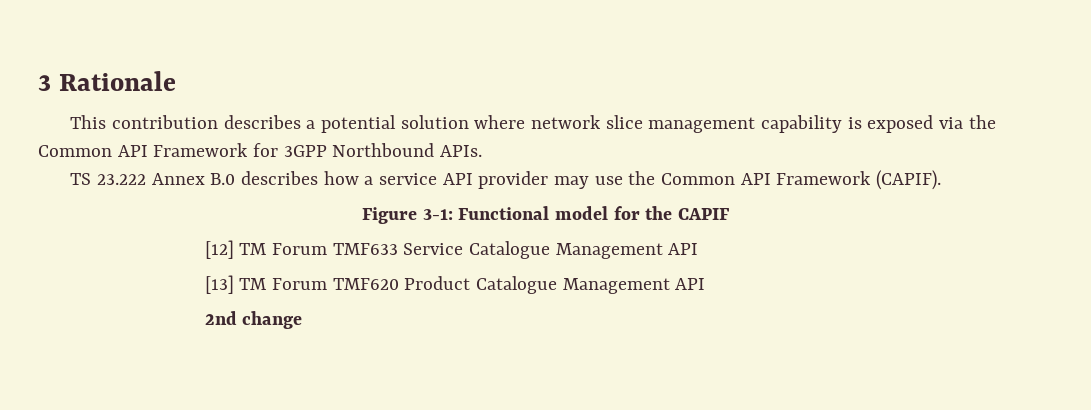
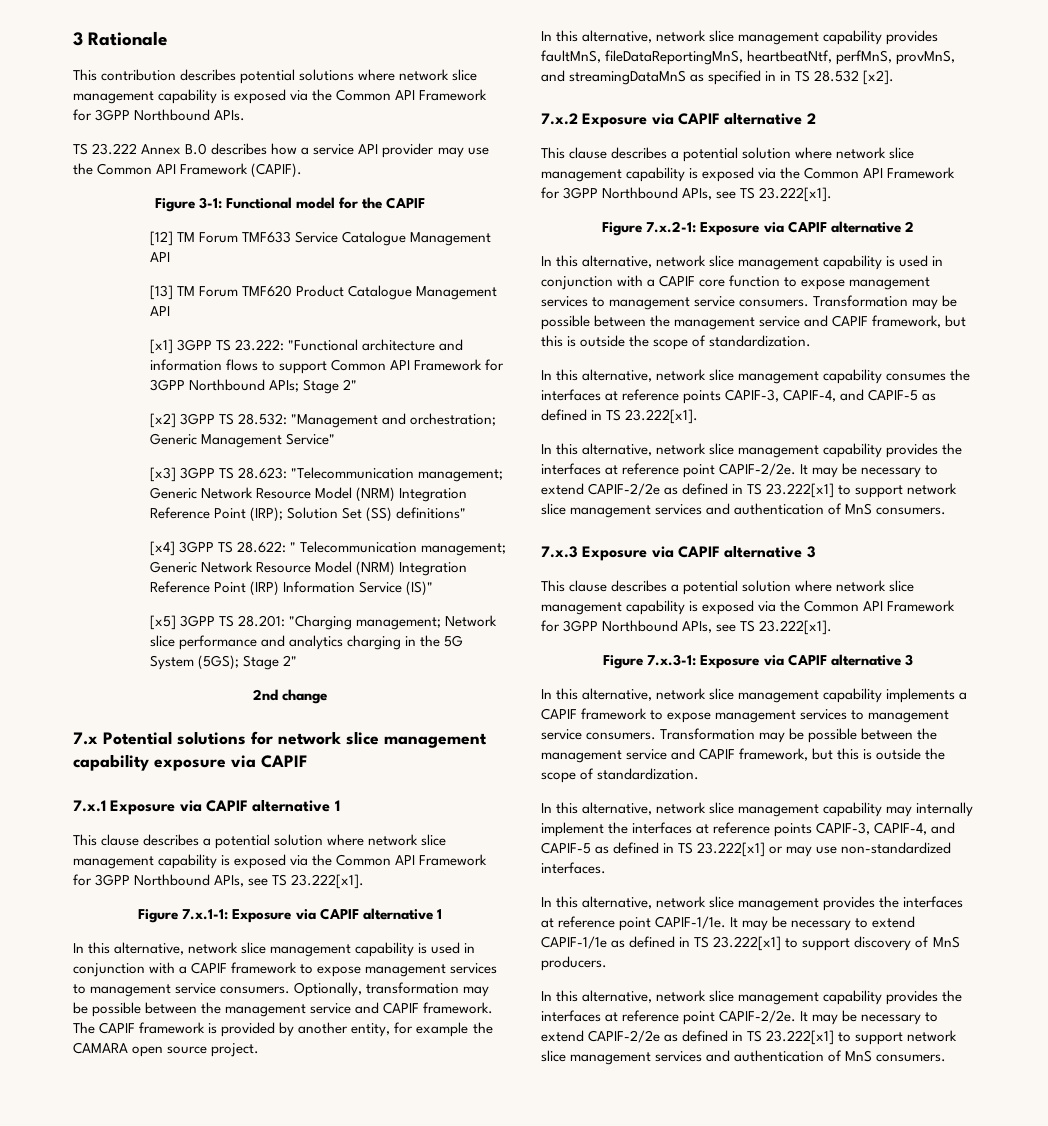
- This contribution describes a potential solution where network slice management capability is exposed via the Common API Framework for 3GPP Northbound APIs.
+ This contribution describes potential solutions where network slice management capability is exposed via the Common API Framework for 3GPP Northbound APIs.
+ [x1] 3GPP TS 23.222: "Functional architecture and information flows to support Common API Framework for 3GPP Northbound APIs; Stage 2"
+ [x2] 3GPP TS 28.532: "Management and orchestration; Generic Management Service"
+ [x3] 3GPP TS 28.623: "Telecommunication management; Generic Network Resource Model (NRM) Integration Reference Point (IRP); Solution Set (SS) definitions"
+ [x4] 3GPP TS 28.622: " Telecommunication management; Generic Network Resource Model (NRM) Integration Reference Point (IRP) Information Service (IS)"
+ [x5] 3GPP TS 28.201: "Charging management; Network slice performance and analytics charging in the 5G System (5GS); Stage 2"
  2nd change
+ 7.x Potential solutions for network slice management capability exposure via CAPIF
+ 7.x.1 Exposure via CAPIF alternative 1
+ This clause describes a potential solution where network slice management capability is exposed via the Common API Framework for 3GPP Northbound APIs, see TS 23.222[x1].
+ Figure 7.x.1-1: Exposure via CAPIF alternative 1
+ In this alternative, network slice management capability is used in conjunction with a CAPIF framework to expose management services to management service consumers. Optionally, transformation may be possible between the management service and CAPIF framework. The CAPIF framework is provided by another entity, for example the CAMARA open source project.
+ In this alternative, network slice management capability provides faultMnS, fileDataReportingMnS, heartbeatNtf, perfMnS, provMnS, and streamingDataMnS as specified in in TS 28.532 [x2].
+ 7.x.2 Exposure via CAPIF alternative 2
+ This clause describes a potential solution where network slice management capability is exposed via the Common API Framework for 3GPP Northbound APIs, see TS 23.222[x1].
+ Figure 7.x.2-1: Exposure via CAPIF alternative 2
+ In this alternative, network slice management capability is used in conjunction with a CAPIF core function to expose management services to management service consumers. Transformation may be possible between the management service and CAPIF framework, but this is outside the scope of standardization.
+ In this alternative, network slice management capability consumes the interfaces at reference points CAPIF-3, CAPIF-4, and CAPIF-5 as defined in TS 23.222[x1].
+ In this alternative, network slice management capability provides the interfaces at reference point CAPIF-2/2e. It may be necessary to extend CAPIF-2/2e as defined in TS 23.222[x1] to support network slice management services and authentication of MnS consumers.
+ 7.x.3 Exposure via CAPIF alternative 3
+ This clause describes a potential solution where network slice management capability is exposed via the Common API Framework for 3GPP Northbound APIs, see TS 23.222[x1].
+ Figure 7.x.3-1: Exposure via CAPIF alternative 3
+ In this alternative, network slice management capability implements a CAPIF framework to expose management services to management service consumers. Transformation may be possible between the management service and CAPIF framework, but this is outside the scope of standardization.
+ In this alternative, network slice management capability may internally implement the interfaces at reference points CAPIF-3, CAPIF-4, and CAPIF-5 as defined in TS 23.222[x1] or may use non-standardized interfaces.
+ In this alternative, network slice management provides the interfaces at reference point CAPIF-1/1e. It may be necessary to extend CAPIF-1/1e as defined in TS 23.222[x1] to support discovery of MnS producers.
+ In this alternative, network slice management capability provides the interfaces at reference point CAPIF-2/2e. It may be necessary to extend CAPIF-2/2e as defined in TS 23.222[x1] to support network slice management services and authentication of MnS consumers.

